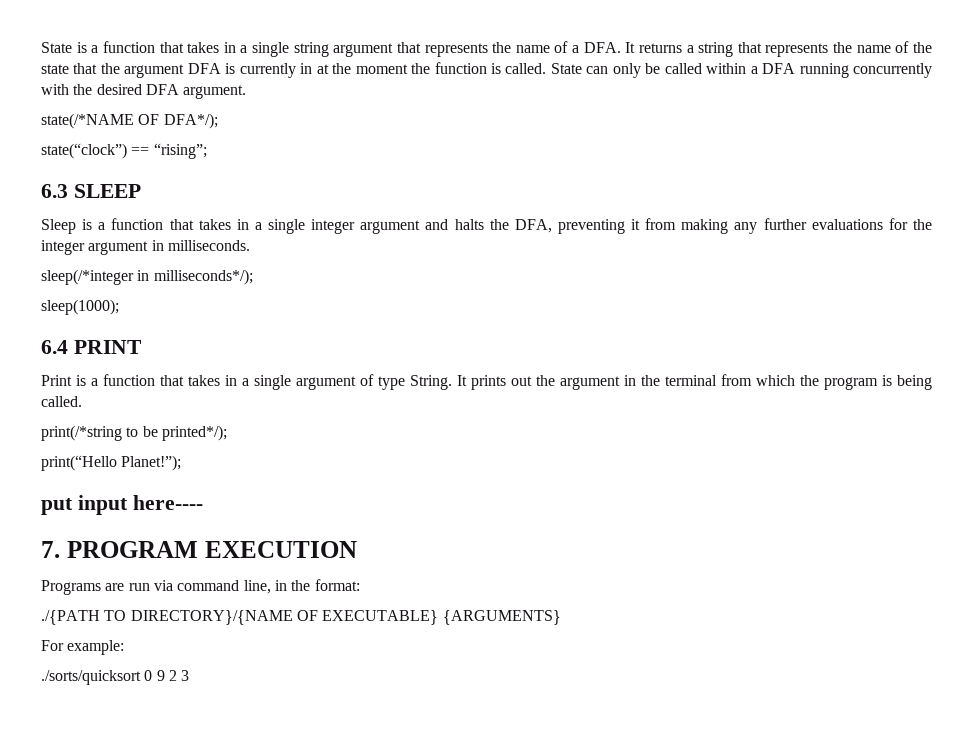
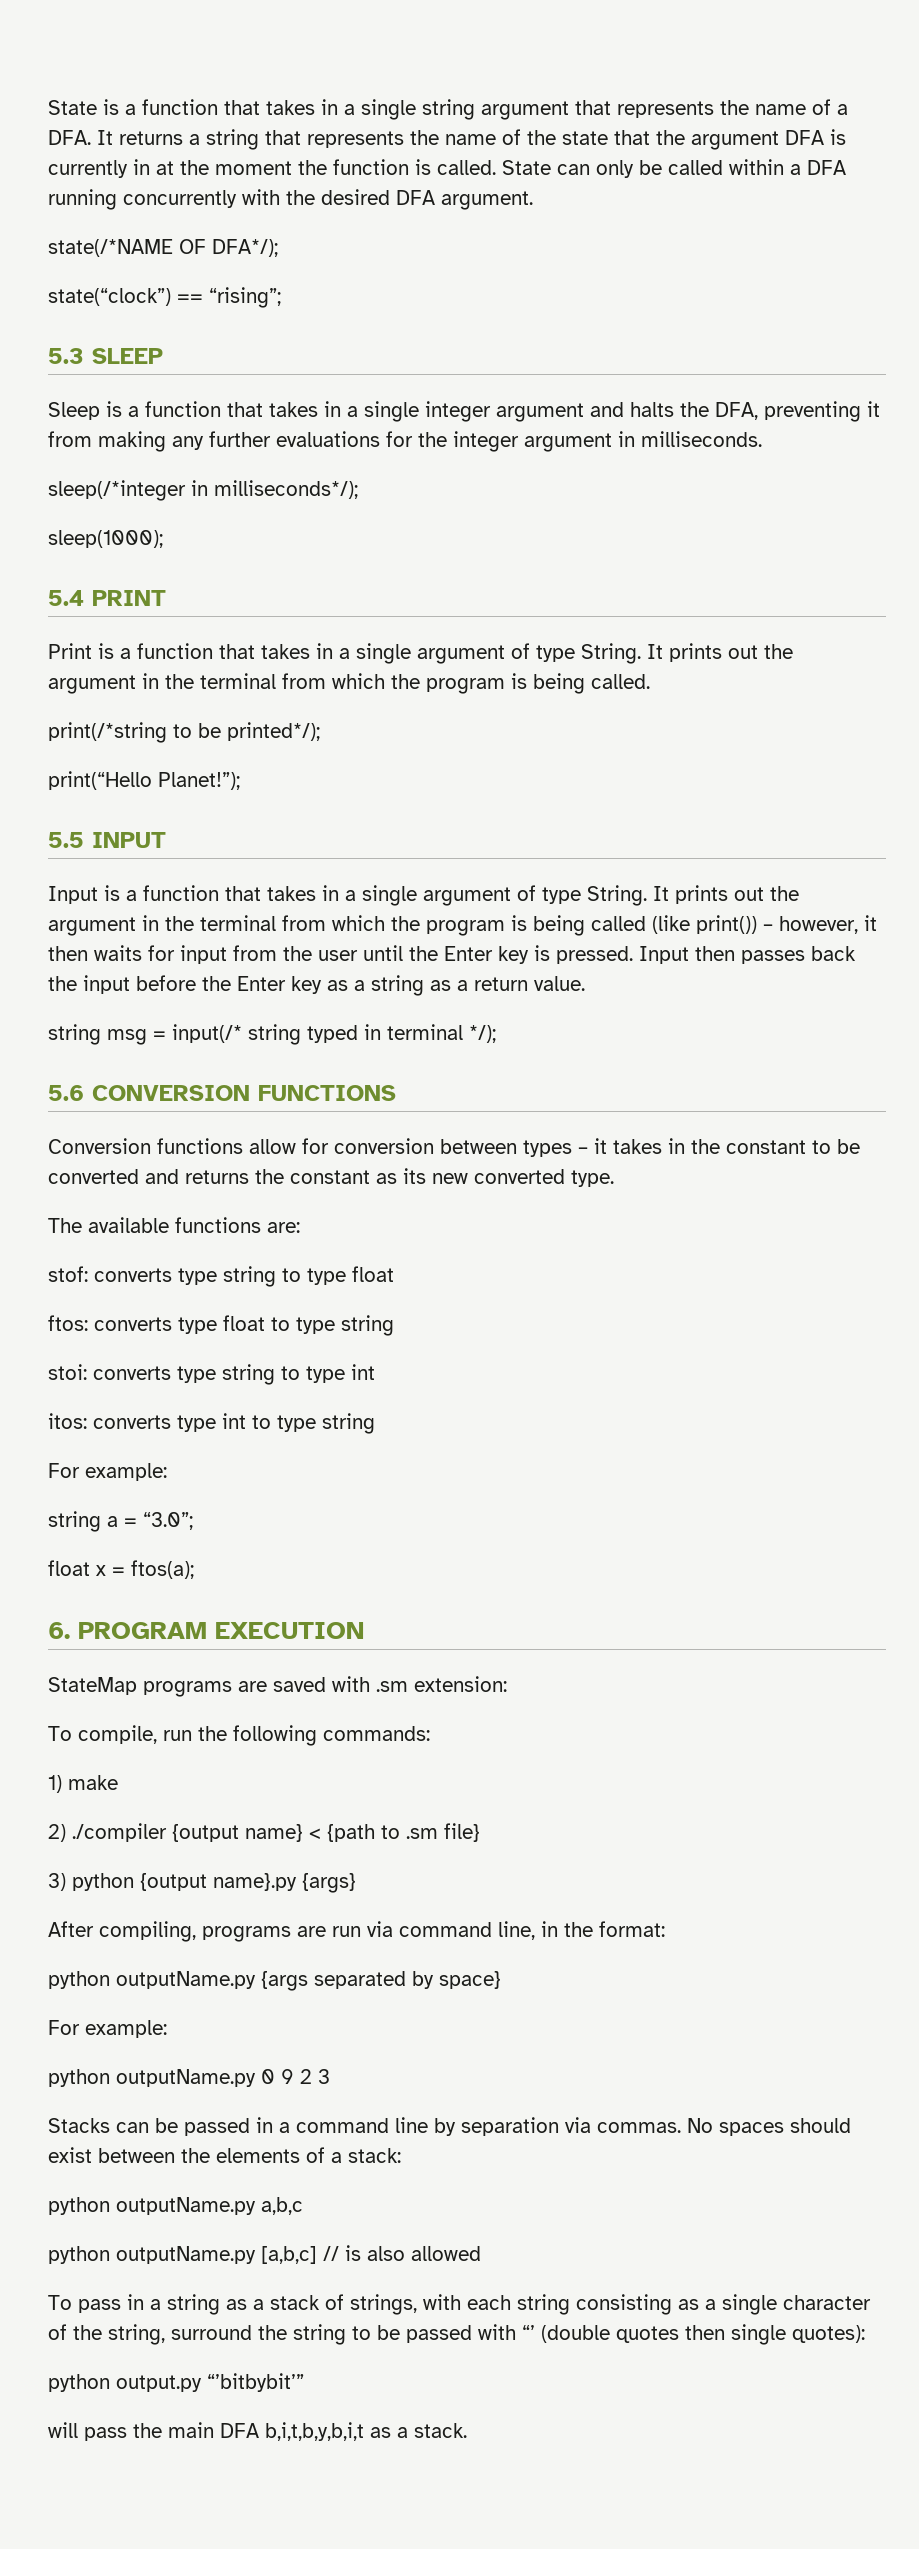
- 6.3 SLEEP
+ 5.3 SLEEP
- 6.4 PRINT
+ 5.4 PRINT
- put input here----
- 7. PROGRAM EXECUTION
- Programs are run via command line, in the format:
+ 5.5 INPUT
+ Input is a function that takes in a single argument of type String. It prints out the argument in the terminal from which the program is being called (like print()) – however, it then waits for input from the user until the Enter key is pressed. Input then passes back the input before the Enter key as a string as a return value.
+ string msg = input(/* string typed in terminal */);
+ 5.6 CONVERSION FUNCTIONS
+ Conversion functions allow for conversion between types – it takes in the constant to be converted and returns the constant as its new converted type.
+ The available functions are:
+ stof: converts type string to type float
+ ftos: converts type float to type string
+ stoi: converts type string to type int
+ itos: converts type int to type string
+ For example:
+ string a = “3.0”;
+ float x = ftos(a);
+ 6. PROGRAM EXECUTION
+ StateMap programs are saved with .sm extension:
+ To compile, run the following commands:
+ 1) make
+ 2) ./compiler {output name} < {path to .sm file}
+ 3) python {output name}.py {args}
+ After compiling, programs are run via command line, in the format:
- ./{PATH TO DIRECTORY}/{NAME OF EXECUTABLE} {ARGUMENTS}
+ python outputName.py {args separated by space}
  For example:
- ./sorts/quicksort 0 9 2 3
+ python outputName.py 0 9 2 3
+ Stacks can be passed in a command line by separation via commas. No spaces should exist between the elements of a stack:
+ python outputName.py a,b,c
+ python outputName.py [a,b,c] // is also allowed
+ To pass in a string as a stack of strings, with each string consisting as a single character of the string, surround the string to be passed with “’ (double quotes then single quotes):
+ python output.py “’bitbybit’”
+ will pass the main DFA b,i,t,b,y,b,i,t as a stack.

